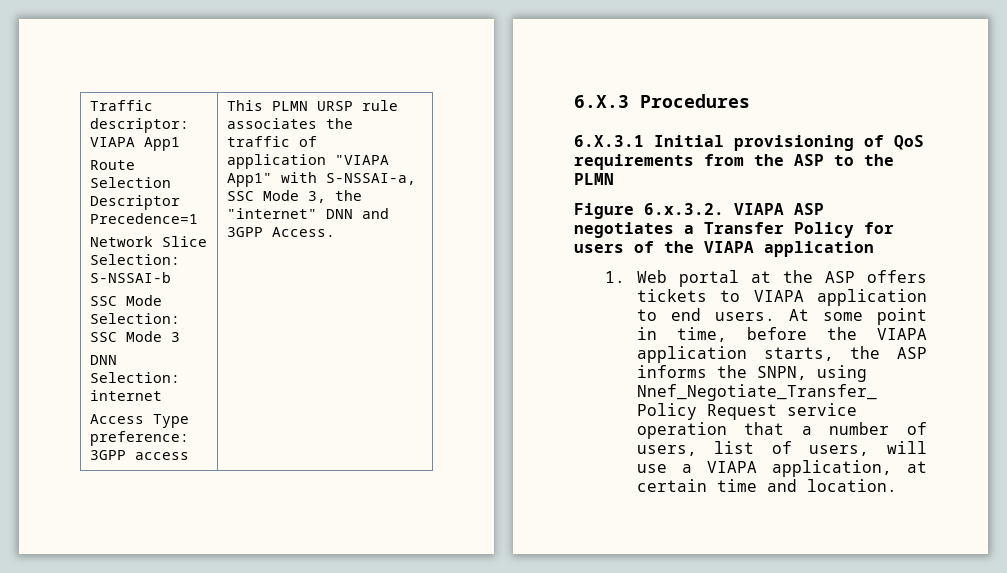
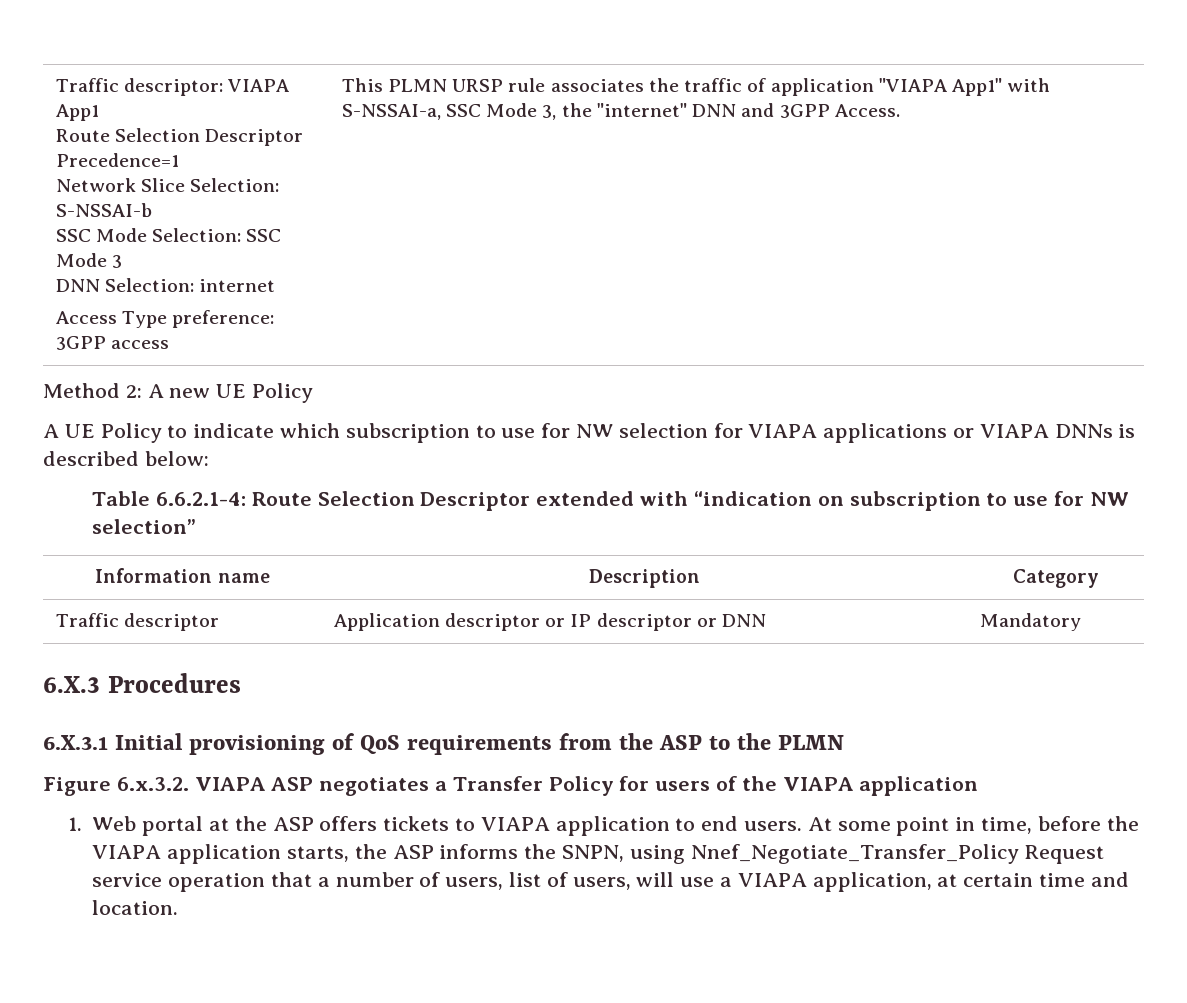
+ Method 2: A new UE Policy
+ A UE Policy to indicate which subscription to use for NW selection for VIAPA applications or VIAPA DNNs is described below:
+ Table 6.6.2.1-4: Route Selection Descriptor extended with “indication on subscription to use for NW selection”
+ Information name | Description | Category
+ Traffic descriptor | Application descriptor or IP descriptor or DNN | Mandatory

